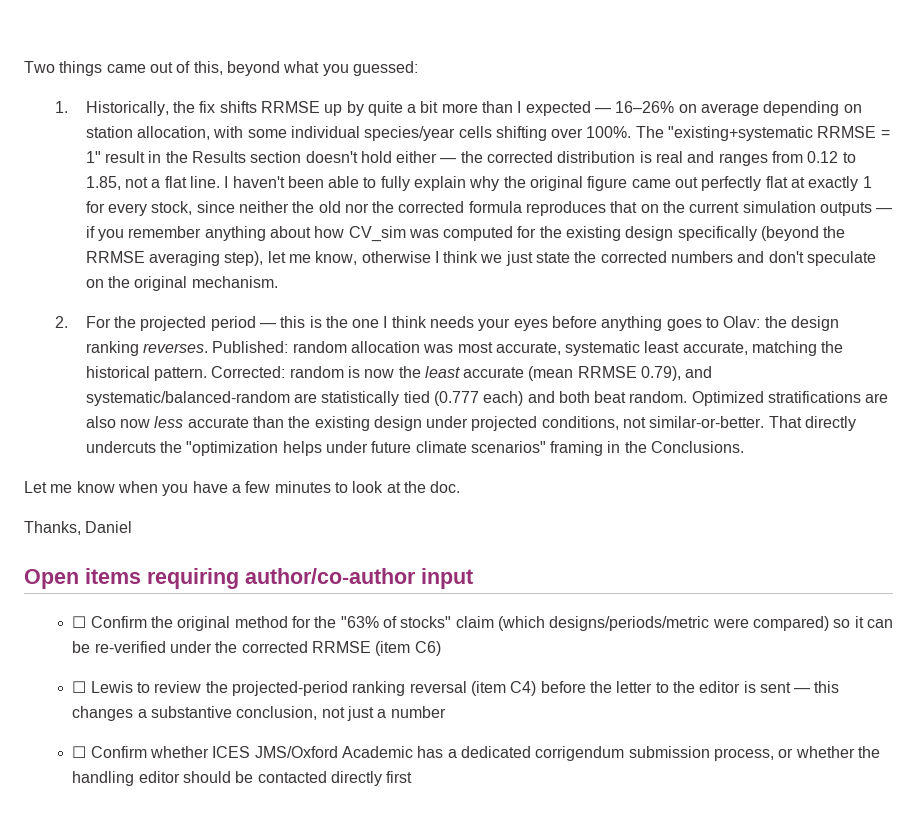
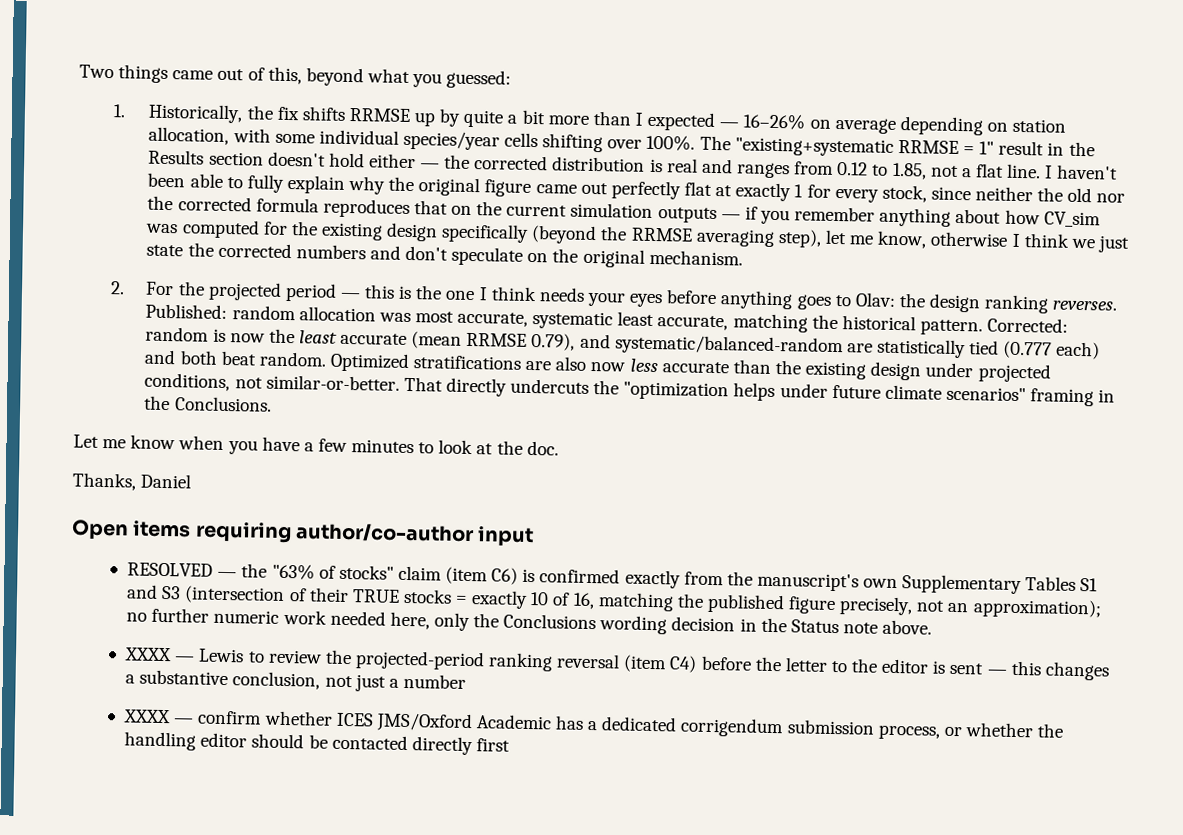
- ☐ Confirm the original method for the "63% of stocks" claim (which designs/periods/metric were compared) so it can be re-verified under the corrected RRMSE (item C6)
- ☐ Lewis to review the projected-period ranking reversal (item C4) before the letter to the editor is sent — this changes a substantive conclusion, not just a number
+ RESOLVED — the "63% of stocks" claim (item C6) is confirmed exactly from the manuscript's own Supplementary Tables S1 and S3 (intersection of their TRUE stocks = exactly 10 of 16, matching the published figure precisely, not an approximation); no further numeric work needed here, only the Conclusions wording decision in the Status note above.
+ XXXX — Lewis to review the projected-period ranking reversal (item C4) before the letter to the editor is sent — this changes a substantive conclusion, not just a number
- ☐ Confirm whether ICES JMS/Oxford Academic has a dedicated corrigendum submission process, or whether the handling editor should be contacted directly first
+ XXXX — confirm whether ICES JMS/Oxford Academic has a dedicated corrigendum submission process, or whether the handling editor should be contacted directly first

